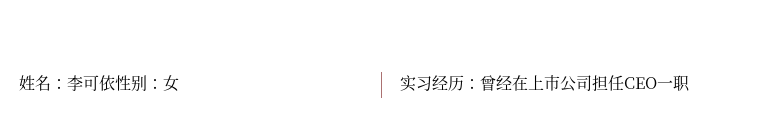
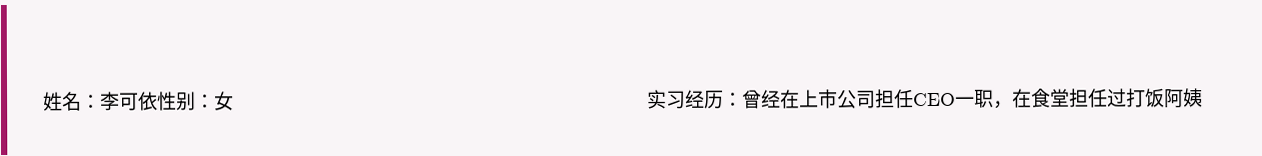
- 实习经历：曾经在上市公司担任CEO一职
+ 实习经历：曾经在上市公司担任CEO一职，在食堂担任过打饭阿姨

